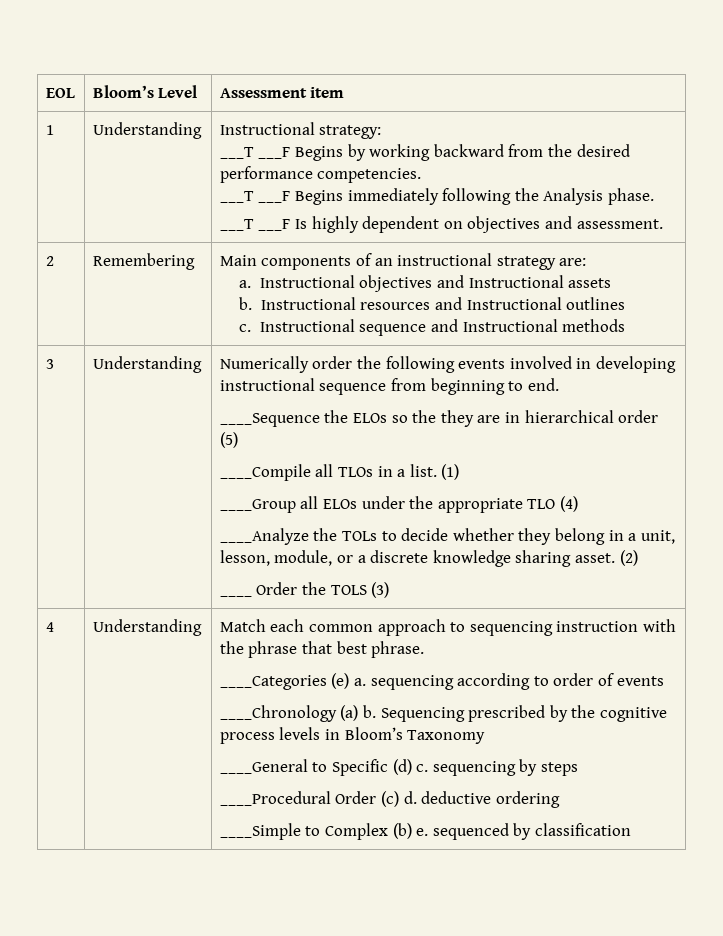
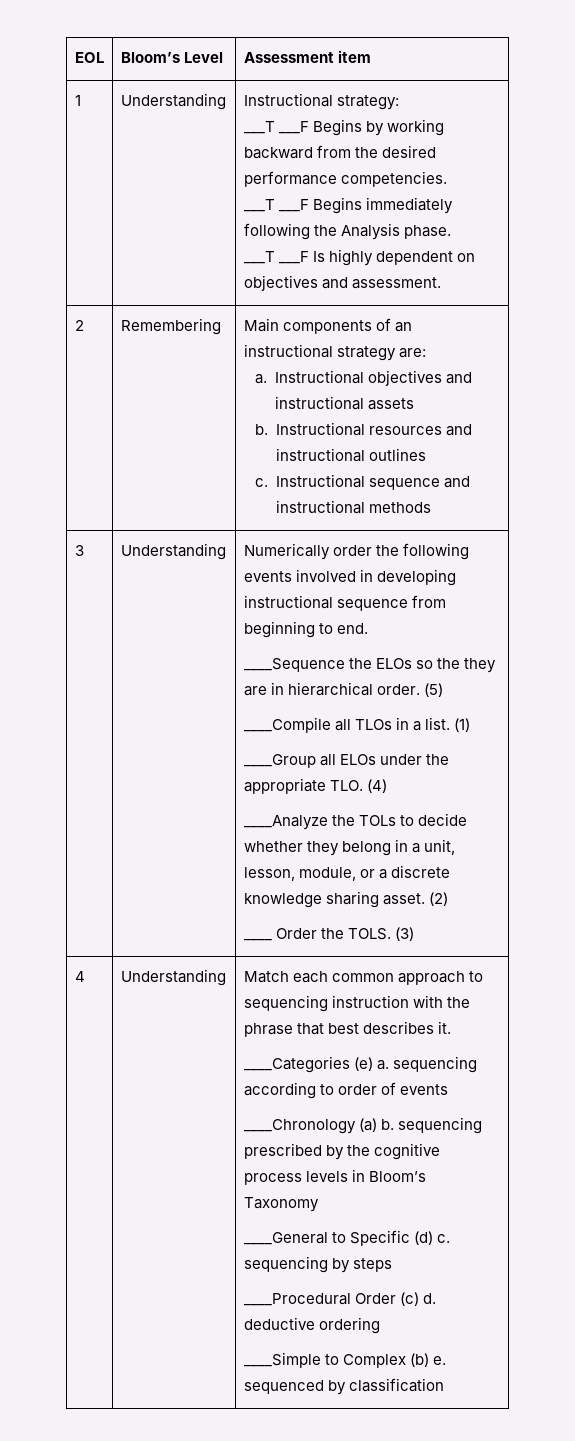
  2 | Remembering | Main components of an instructional strategy are:
- a. Instructional objectives and Instructional assets
- b. Instructional resources and Instructional outlines
- c. Instructional sequence and Instructional methods
+ a. Instructional objectives and instructional assets
+ b. Instructional resources and instructional outlines
+ c. Instructional sequence and instructional methods
- ____Sequence the ELOs so the they are in hierarchical order (5)
+ ____Sequence the ELOs so the they are in hierarchical order. (5)
- ____Group all ELOs under the appropriate TLO (4)
+ ____Group all ELOs under the appropriate TLO. (4)
- ____ Order the TOLS (3)
+ ____ Order the TOLS. (3)
- Match each common approach to sequencing instruction with the phrase that best phrase.
+ Match each common approach to sequencing instruction with the phrase that best describes it.
- ____Chronology (a) b. Sequencing prescribed by the cognitive process levels in Bloom’s Taxonomy
+ ____Chronology (a) b. sequencing prescribed by the cognitive process levels in Bloom’s Taxonomy

